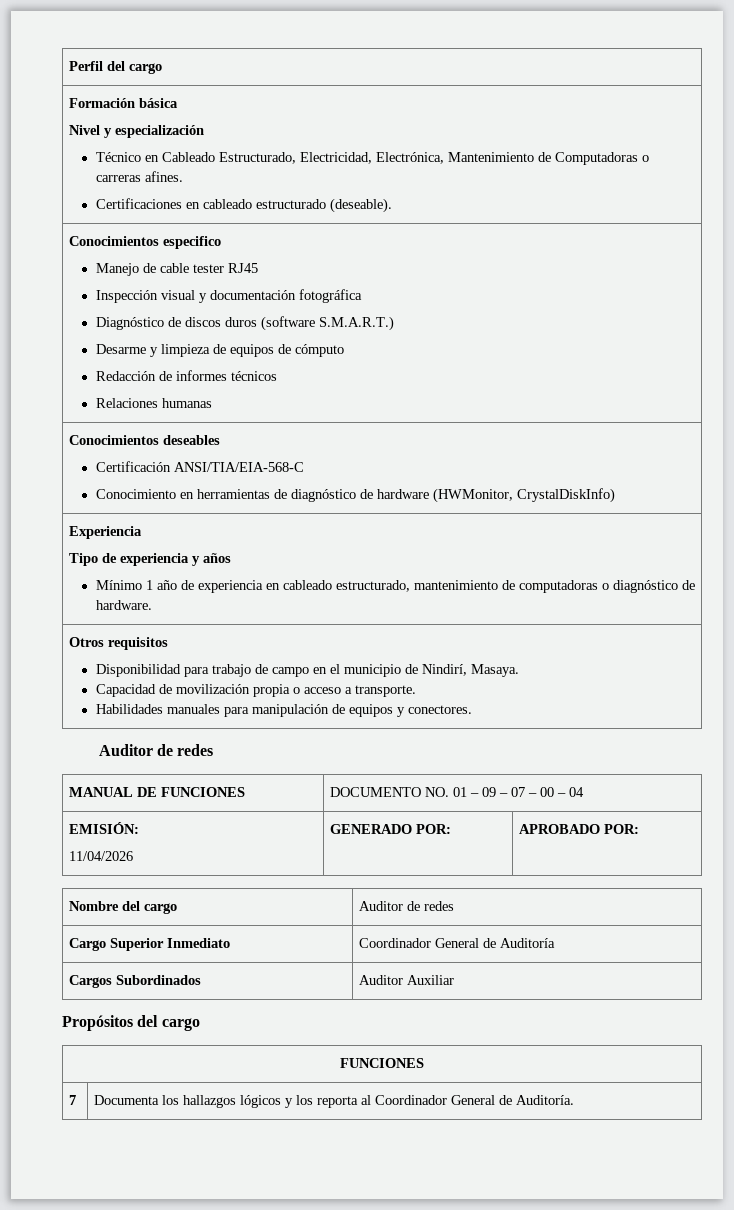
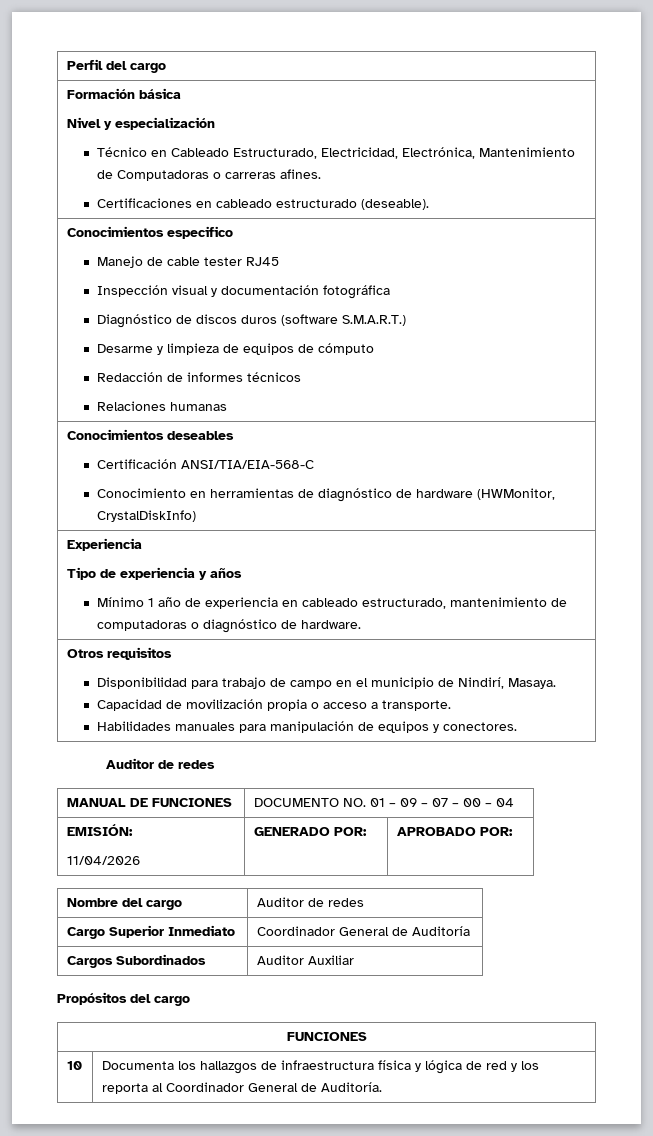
- 7 | Documenta los hallazgos lógicos y los reporta al Coordinador General de Auditoría.
+ 10 | Documenta los hallazgos de infraestructura física y lógica de red y los reporta al Coordinador General de Auditoría.

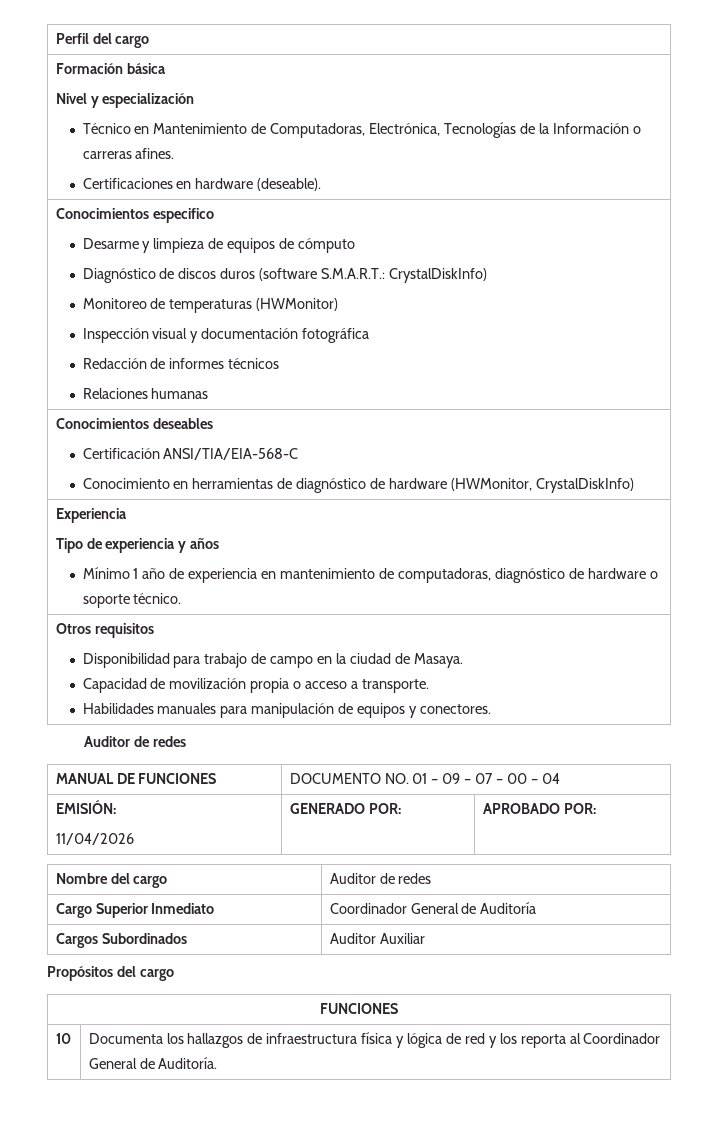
  Formación básica
  Nivel y especialización
- Técnico en Cableado Estructurado, Electricidad, Electrónica, Mantenimiento de Computadoras o carreras afines.
- Certificaciones en cableado estructurado (deseable).
+ Técnico en Mantenimiento de Computadoras, Electrónica, Tecnologías de la Información o carreras afines.
+ Certificaciones en hardware (deseable).
  Conocimientos especifico
- Manejo de cable tester RJ45
+ Desarme y limpieza de equipos de cómputo
+ Diagnóstico de discos duros (software S.M.A.R.T.: CrystalDiskInfo)
+ Monitoreo de temperaturas (HWMonitor)
  Inspección visual y documentación fotográfica
- Diagnóstico de discos duros (software S.M.A.R.T.)
- Desarme y limpieza de equipos de cómputo
  Experiencia
  Tipo de experiencia y años
- Mínimo 1 año de experiencia en cableado estructurado, mantenimiento de computadoras o diagnóstico de hardware.
+ Mínimo 1 año de experiencia en mantenimiento de computadoras, diagnóstico de hardware o soporte técnico.
  Otros requisitos
- Disponibilidad para trabajo de campo en el municipio de Nindirí, Masaya.
+ Disponibilidad para trabajo de campo en la ciudad de Masaya.

